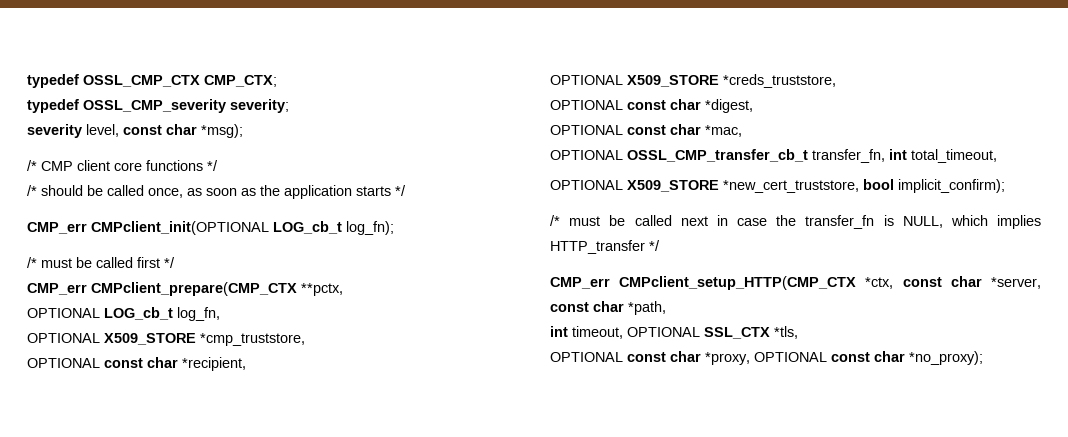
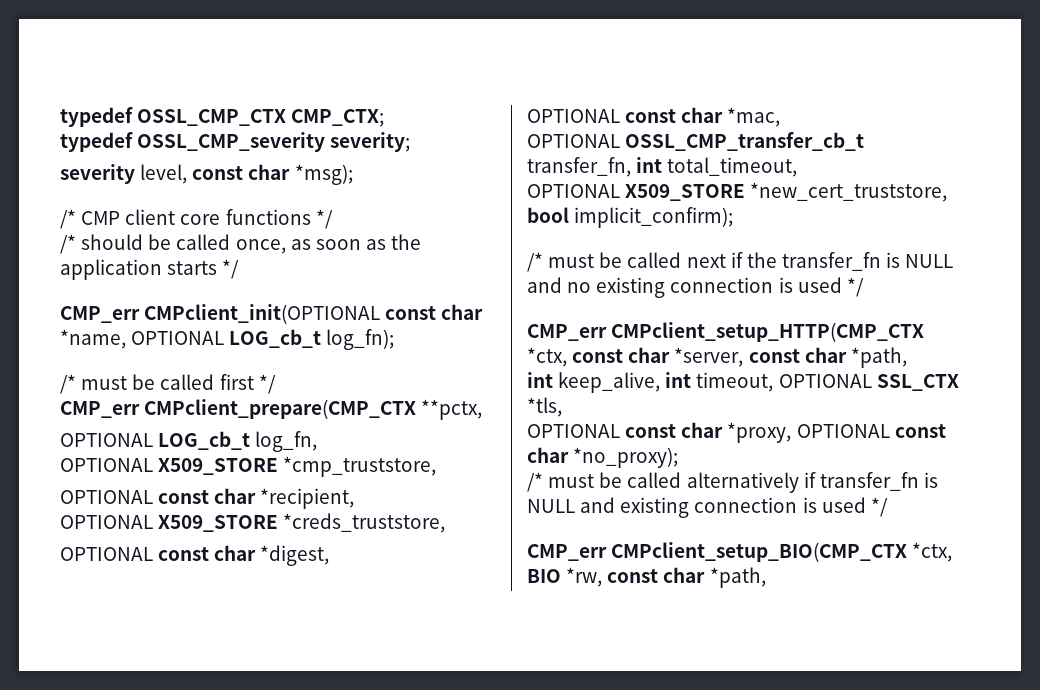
- CMP_err CMPclient_init(OPTIONAL LOG_cb_t log_fn);
+ CMP_err CMPclient_init(OPTIONAL const char *name, OPTIONAL LOG_cb_t log_fn);
- /* must be called next in case the transfer_fn is NULL, which implies HTTP_transfer */
+ /* must be called next if the transfer_fn is NULL and no existing connection is used */
- int timeout, OPTIONAL SSL_CTX *tls,
+ int keep_alive, int timeout, OPTIONAL SSL_CTX *tls,
+ /* must be called alternatively if transfer_fn is NULL and existing connection is used */
+ CMP_err CMPclient_setup_BIO(CMP_CTX *ctx, BIO *rw, const char *path,

